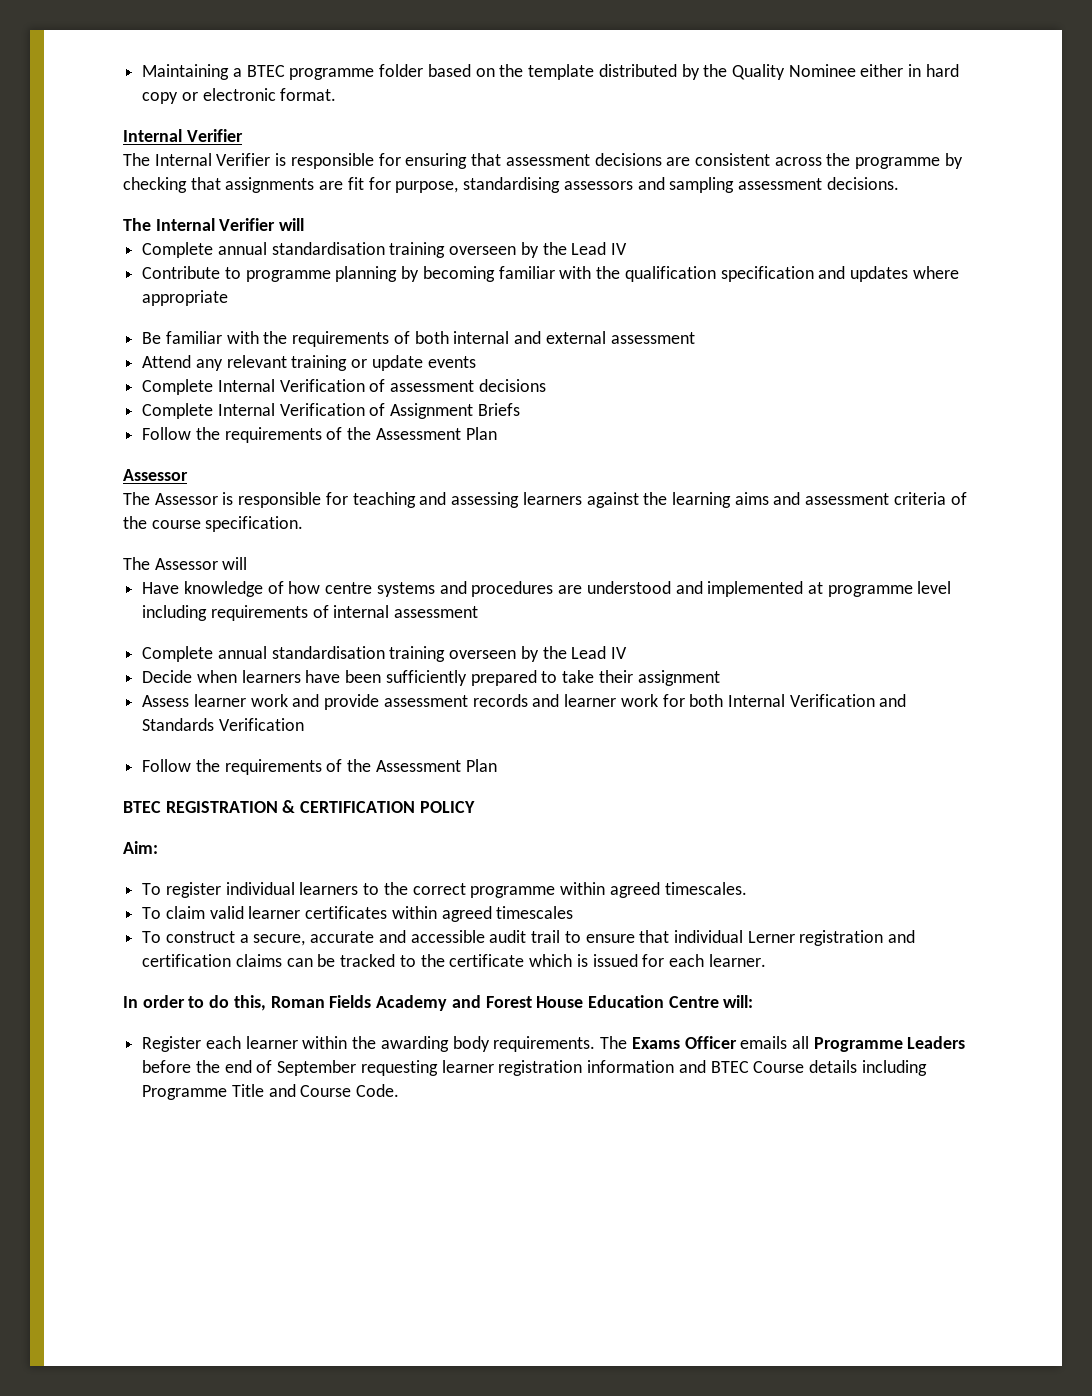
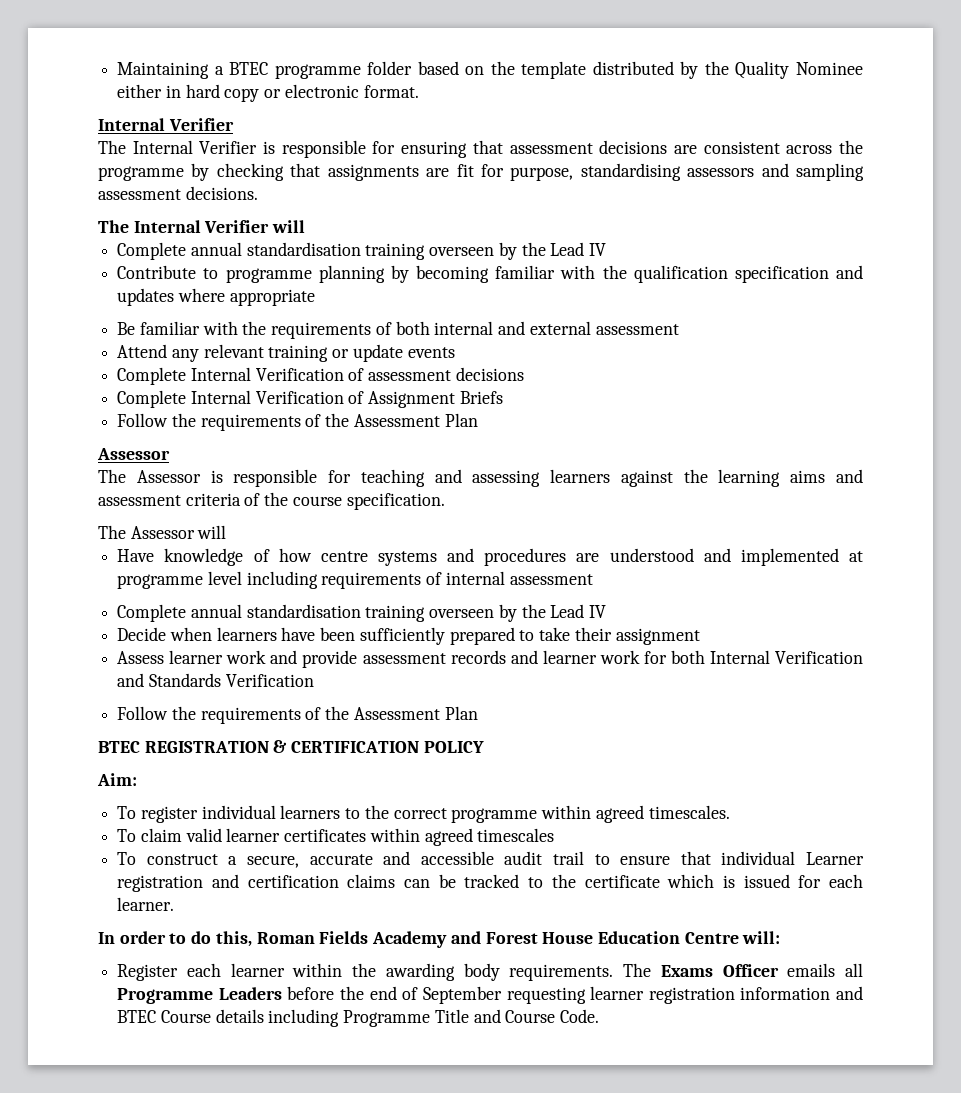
- To construct a secure, accurate and accessible audit trail to ensure that individual Lerner registration and certification claims can be tracked to the certificate which is issued for each learner.
+ To construct a secure, accurate and accessible audit trail to ensure that individual Learner registration and certification claims can be tracked to the certificate which is issued for each learner.

